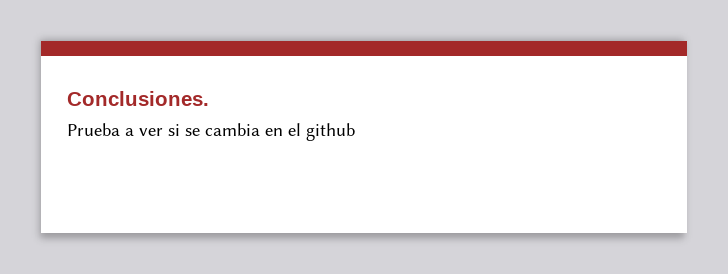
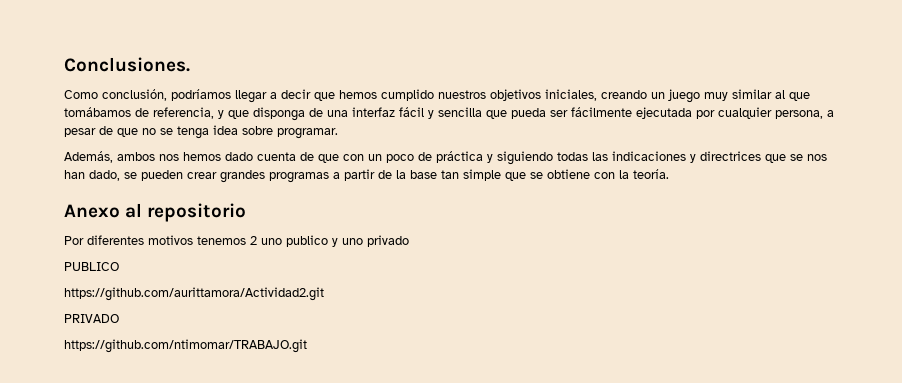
- Prueba a ver si se cambia en el github
+ Como conclusión, podríamos llegar a decir que hemos cumplido nuestros objetivos iniciales, creando un juego muy similar al que tomábamos de referencia, y que disponga de una interfaz fácil y sencilla que pueda ser fácilmente ejecutada por cualquier persona, a pesar de que no se tenga idea sobre programar.
+ Además, ambos nos hemos dado cuenta de que con un poco de práctica y siguiendo todas las indicaciones y directrices que se nos han dado, se pueden crear grandes programas a partir de la base tan simple que se obtiene con la teoría.
+ Anexo al repositorio
+ Por diferentes motivos tenemos 2 uno publico y uno privado
+ PUBLICO
+ https://github.com/aurittamora/Actividad2.git
+ PRIVADO
+ https://github.com/ntimomar/TRABAJO.git

